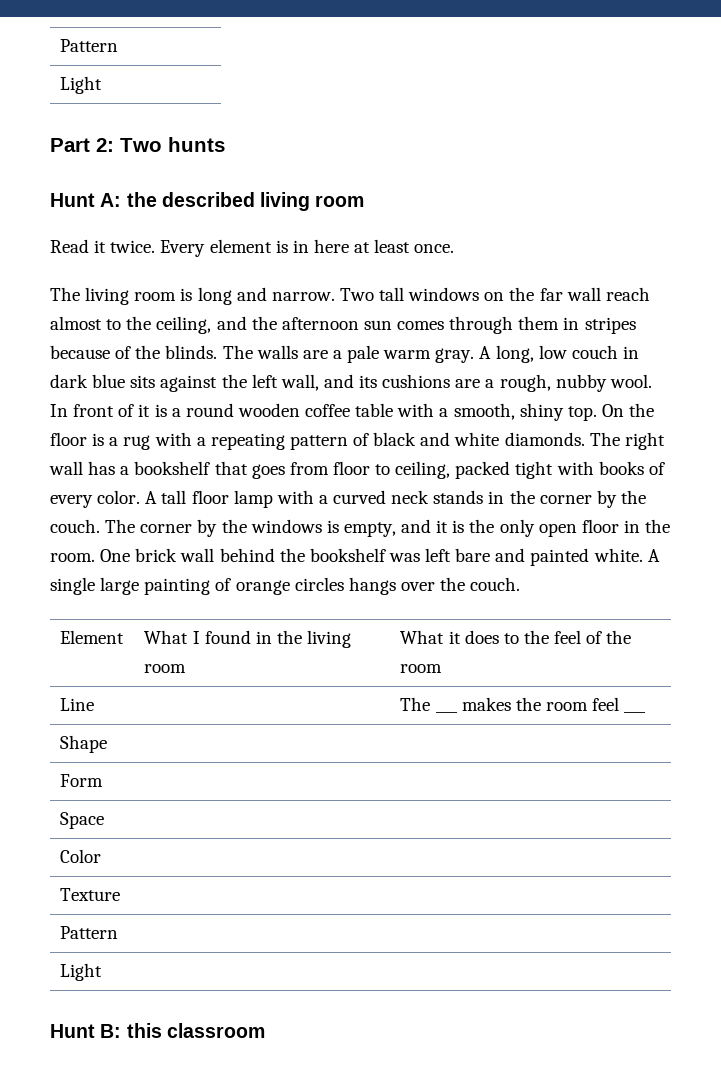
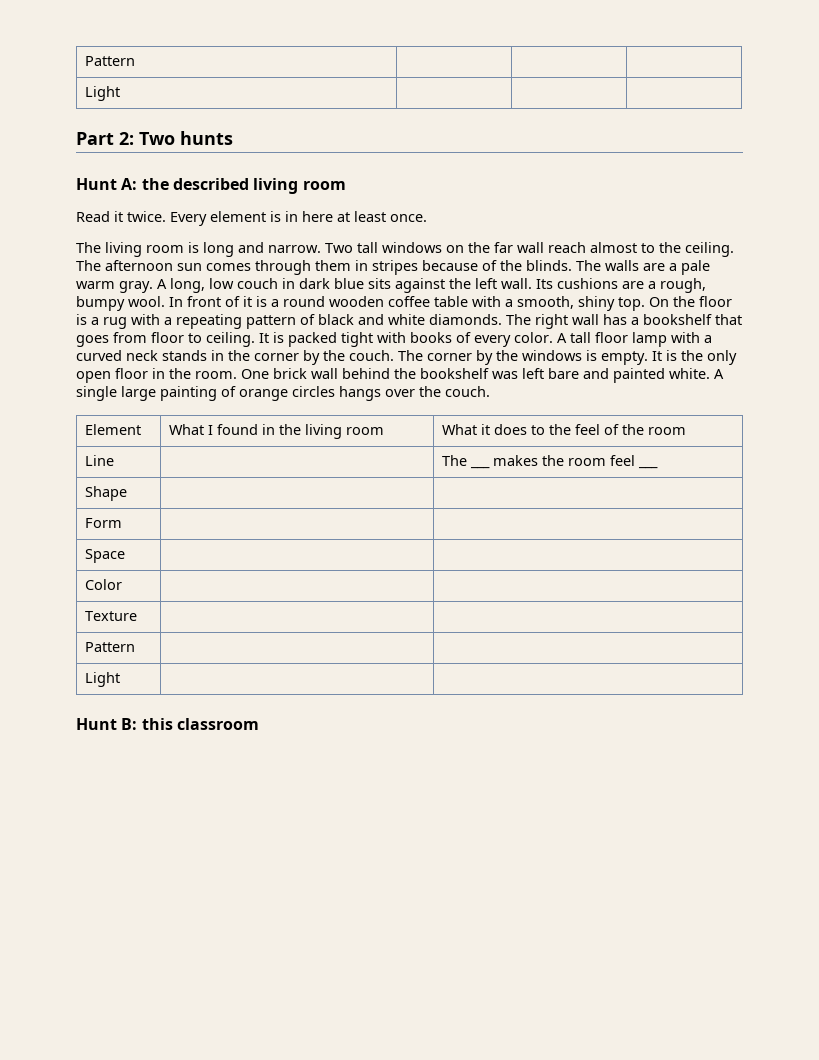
- Two tall windows on the far wall reach almost to the ceiling, and the afternoon sun comes through them in stripes because of the blinds.
+ Two tall windows on the far wall reach almost to the ceiling. The afternoon sun comes through them in stripes because of the blinds.
- A long, low couch in dark blue sits against the left wall, and its cushions are a rough, nubby wool.
+ A long, low couch in dark blue sits against the left wall. Its cushions are a rough, bumpy wool.
- The right wall has a bookshelf that goes from floor to ceiling, packed tight with books of every color.
+ The right wall has a bookshelf that goes from floor to ceiling. It is packed tight with books of every color.
- The corner by the windows is empty, and it is the only open floor in the room.
+ The corner by the windows is empty. It is the only open floor in the room.

